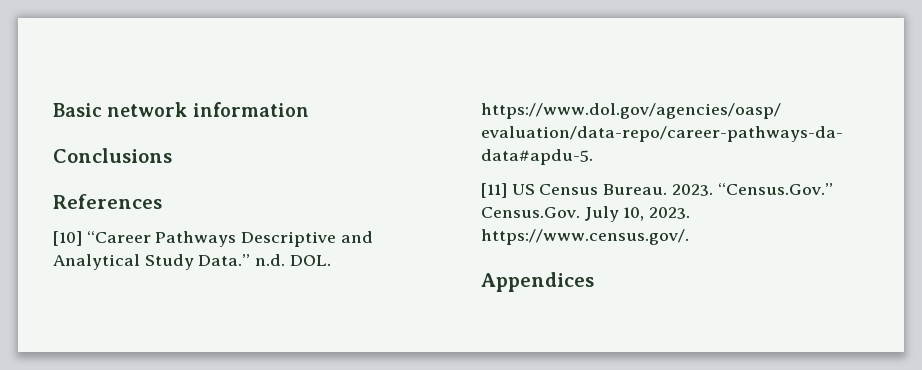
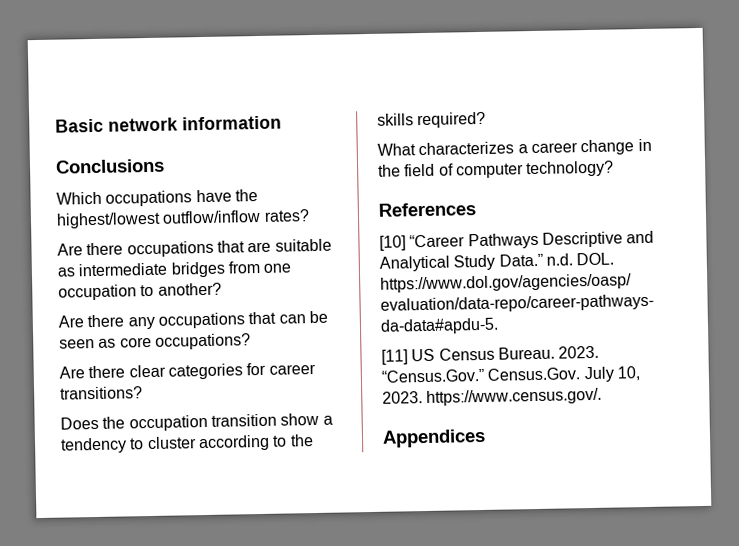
+ Which occupations have the highest/lowest outflow/inflow rates?
+ Are there occupations that are suitable as intermediate bridges from one occupation to another?
+ Are there any occupations that can be seen as core occupations?
+ Are there clear categories for career transitions?
+ Does the occupation transition show a tendency to cluster according to the skills required?
+ What characterizes a career change in the field of computer technology?

